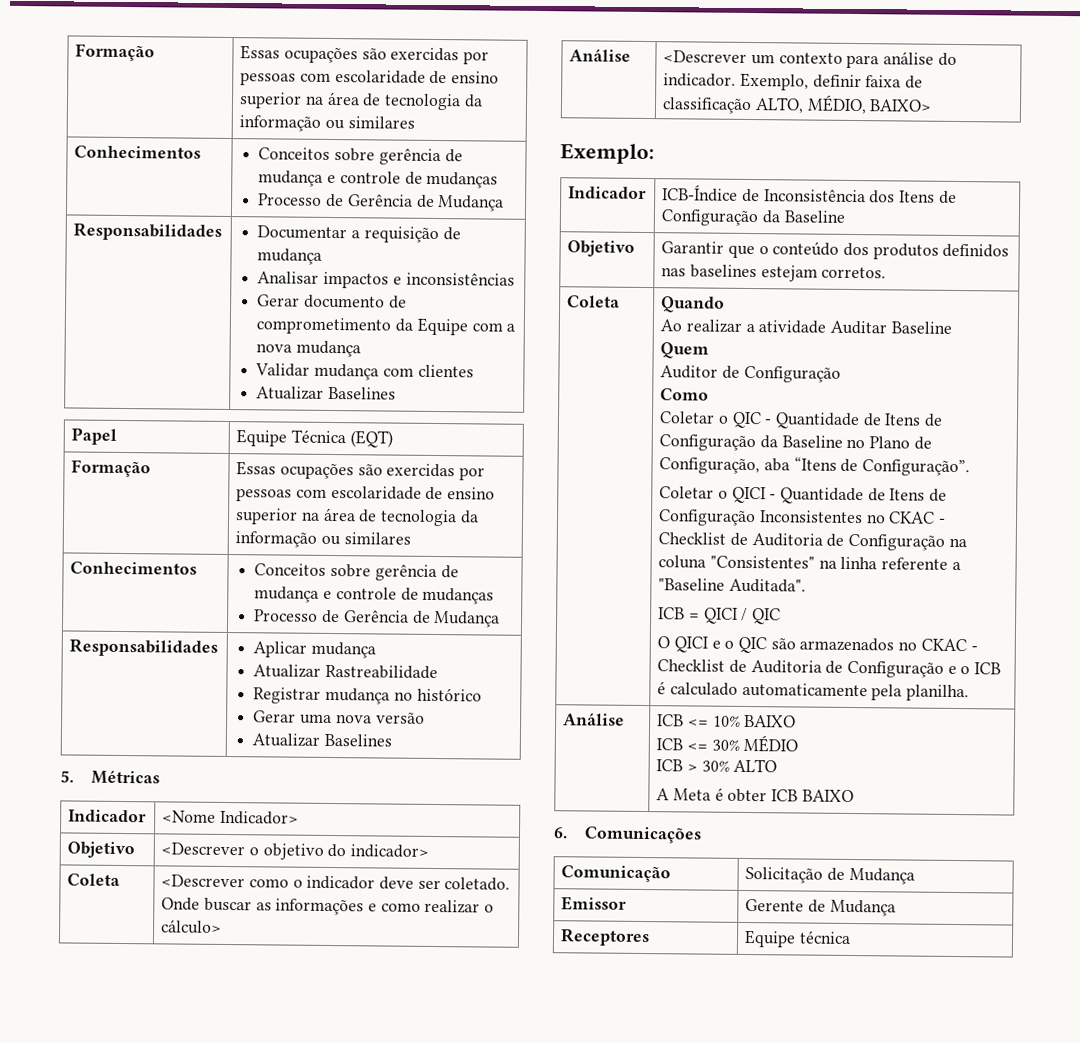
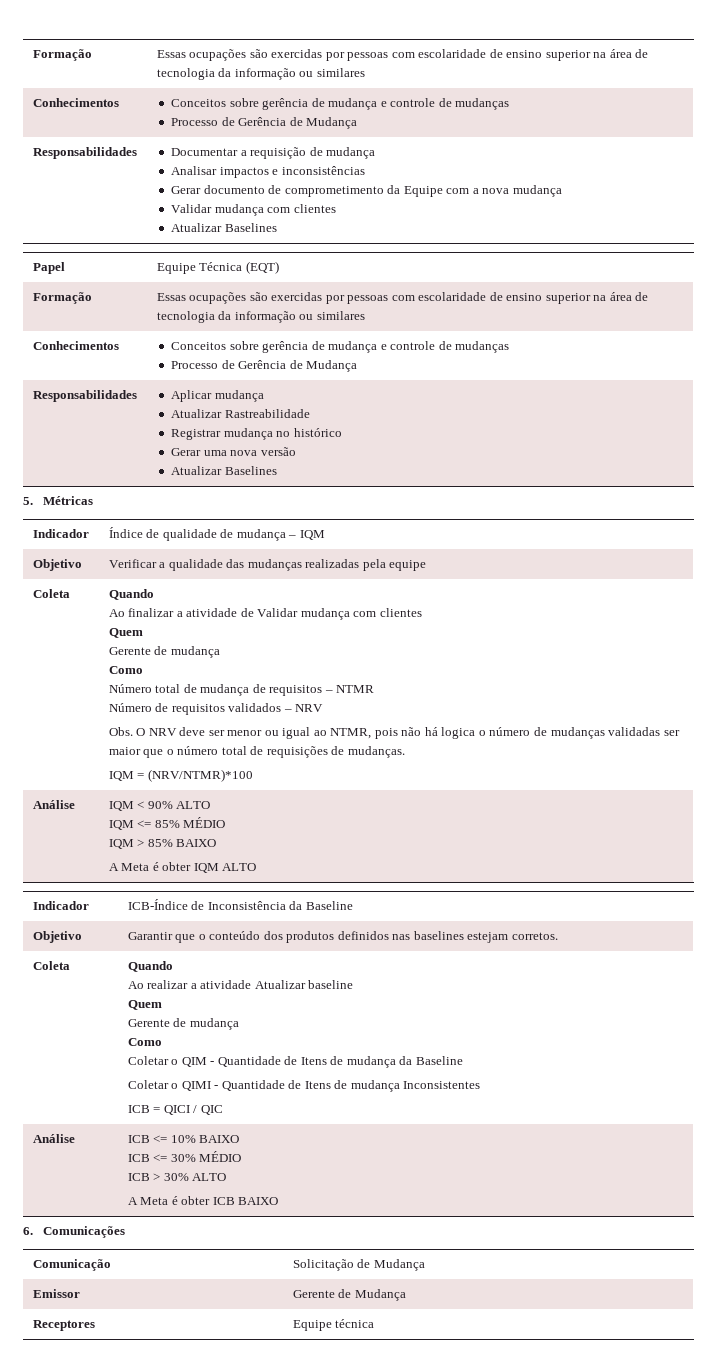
- Indicador | <Nome Indicador>
- Objetivo | <Descrever o objetivo do indicador>
- Coleta | <Descrever como o indicador deve ser coletado. Onde buscar as informações e como realizar o cálculo>
- Análise | <Descrever um contexto para análise do indicador. Exemplo, definir faixa de classificação ALTO, MÉDIO, BAIXO>
- Exemplo:
+ Indicador | Índice de qualidade de mudança – IQM
+ Objetivo | Verificar a qualidade das mudanças realizadas pela equipe
+ Coleta | Quando
+ Ao finalizar a atividade de Validar mudança com clientes
+ Quem
+ Gerente de mudança
+ Como
+ Número total de mudança de requisitos – NTMR
+ Número de requisitos validados – NRV
+ Obs. O NRV deve ser menor ou igual ao NTMR, pois não há logica o número de mudanças validadas ser maior que o número total de requisições de mudanças.
+ IQM = (NRV/NTMR)*100
+ Análise | IQM < 90% ALTO
+ IQM <= 85% MÉDIO
+ IQM > 85% BAIXO
+ A Meta é obter IQM ALTO
- Indicador | ICB-Índice de Inconsistência dos Itens de Configuração da Baseline
+ Indicador | ICB-Índice de Inconsistência da Baseline
- Ao realizar a atividade Auditar Baseline
+ Ao realizar a atividade Atualizar baseline
  Quem
- Auditor de Configuração
+ Gerente de mudança
- Coletar o QIC - Quantidade de Itens de Configuração da Baseline no Plano de Configuração, aba “Itens de Configuração”.
- Coletar o QICI - Quantidade de Itens de Configuração Inconsistentes no CKAC - Checklist de Auditoria de Configuração na coluna "Consistentes" na linha referente a "Baseline Auditada".
+ Coletar o QIM - Quantidade de Itens de mudança da Baseline
+ Coletar o QIMI - Quantidade de Itens de mudança Inconsistentes
- O QICI e o QIC são armazenados no CKAC - Checklist de Auditoria de Configuração e o ICB é calculado automaticamente pela planilha.

